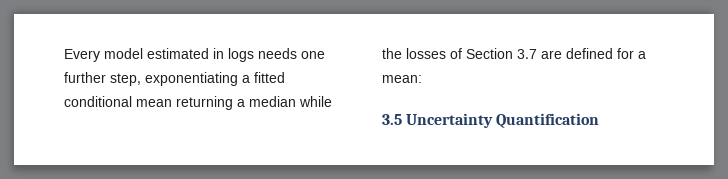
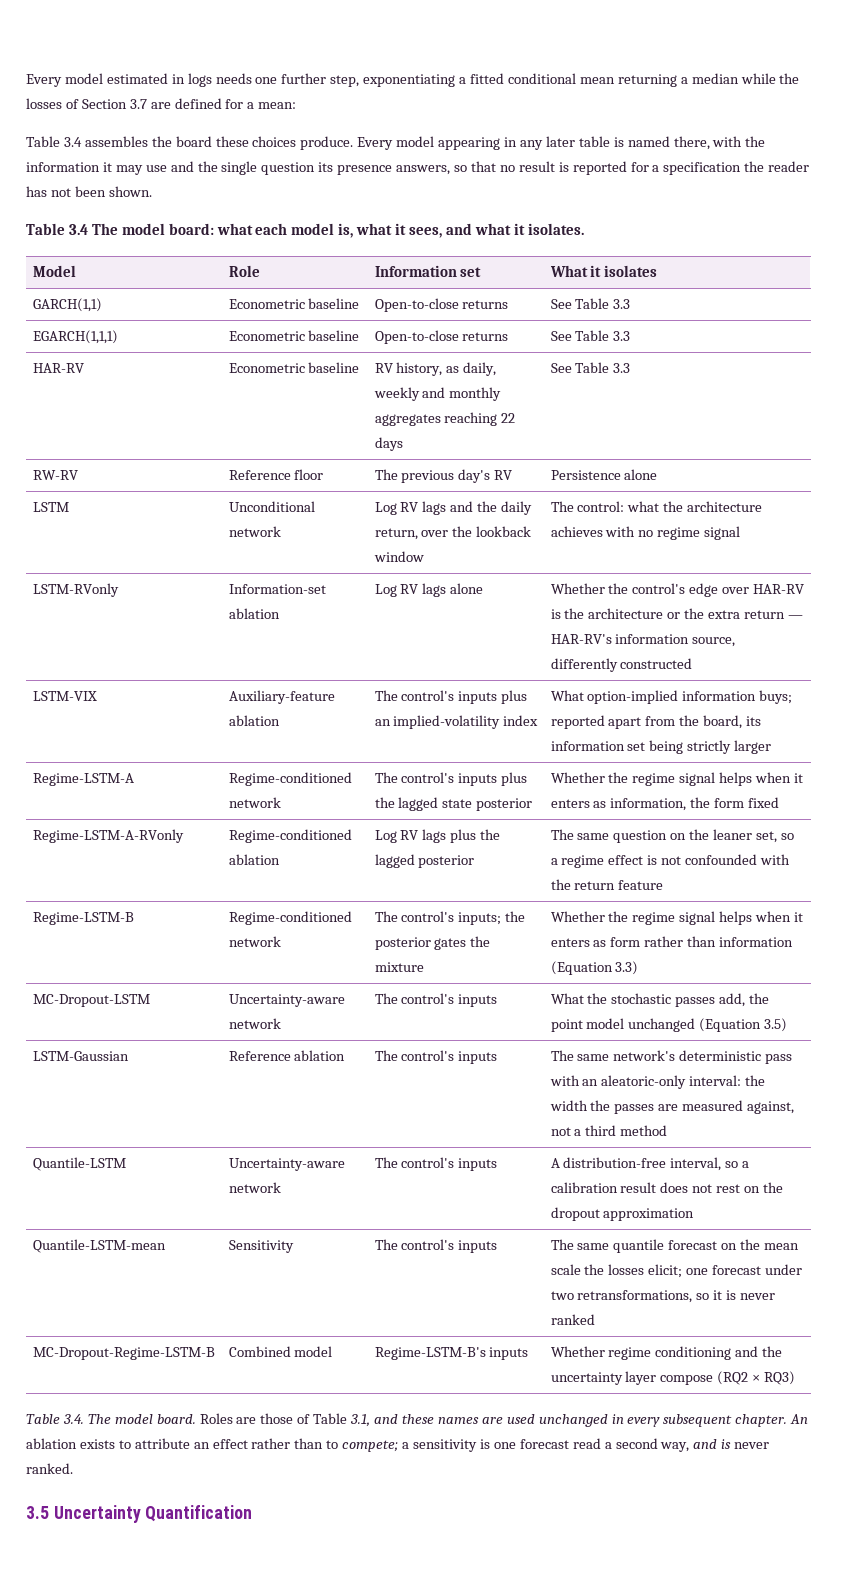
+ Table 3.4 assembles the board these choices produce. Every model appearing in any later table is named there, with the information it may use and the single question its presence answers, so that no result is reported for a specification the reader has not been shown.
+ Table 3.4 The model board: what each model is, what it sees, and what it isolates.
+ Model | Role | Information set | What it isolates
+ GARCH(1,1) | Econometric baseline | Open-to-close returns | See Table 3.3
+ EGARCH(1,1,1) | Econometric baseline | Open-to-close returns | See Table 3.3
+ HAR-RV | Econometric baseline | RV history, as daily, weekly and monthly aggregates reaching 22 days | See Table 3.3
+ RW-RV | Reference floor | The previous day's RV | Persistence alone
+ LSTM | Unconditional network | Log RV lags and the daily return, over the lookback window | The control: what the architecture achieves with no regime signal
+ LSTM-RVonly | Information-set ablation | Log RV lags alone | Whether the control's edge over HAR-RV is the architecture or the extra return — HAR-RV's information source, differently constructed
+ LSTM-VIX | Auxiliary-feature ablation | The control's inputs plus an implied-volatility index | What option-implied information buys; reported apart from the board, its information set being strictly larger
+ Regime-LSTM-A | Regime-conditioned network | The control's inputs plus the lagged state posterior | Whether the regime signal helps when it enters as information, the form fixed
+ Regime-LSTM-A-RVonly | Regime-conditioned ablation | Log RV lags plus the lagged posterior | The same question on the leaner set, so a regime effect is not confounded with the return feature
+ Regime-LSTM-B | Regime-conditioned network | The control's inputs; the posterior gates the mixture | Whether the regime signal helps when it enters as form rather than information (Equation 3.3)
+ MC-Dropout-LSTM | Uncertainty-aware network | The control's inputs | What the stochastic passes add, the point model unchanged (Equation 3.5)
+ LSTM-Gaussian | Reference ablation | The control's inputs | The same network's deterministic pass with an aleatoric-only interval: the width the passes are measured against, not a third method
+ Quantile-LSTM | Uncertainty-aware network | The control's inputs | A distribution-free interval, so a calibration result does not rest on the dropout approximation
+ Quantile-LSTM-mean | Sensitivity | The control's inputs | The same quantile forecast on the mean scale the losses elicit; one forecast under two retransformations, so it is never ranked
+ MC-Dropout-Regime-LSTM-B | Combined model | Regime-LSTM-B's inputs | Whether regime conditioning and the uncertainty layer compose (RQ2 × RQ3)
+ Table 3.4. The model board. Roles are those of Table 3.1, and these names are used unchanged in every subsequent chapter. An ablation exists to attribute an effect rather than to compete; a sensitivity is one forecast read a second way, and is never ranked.

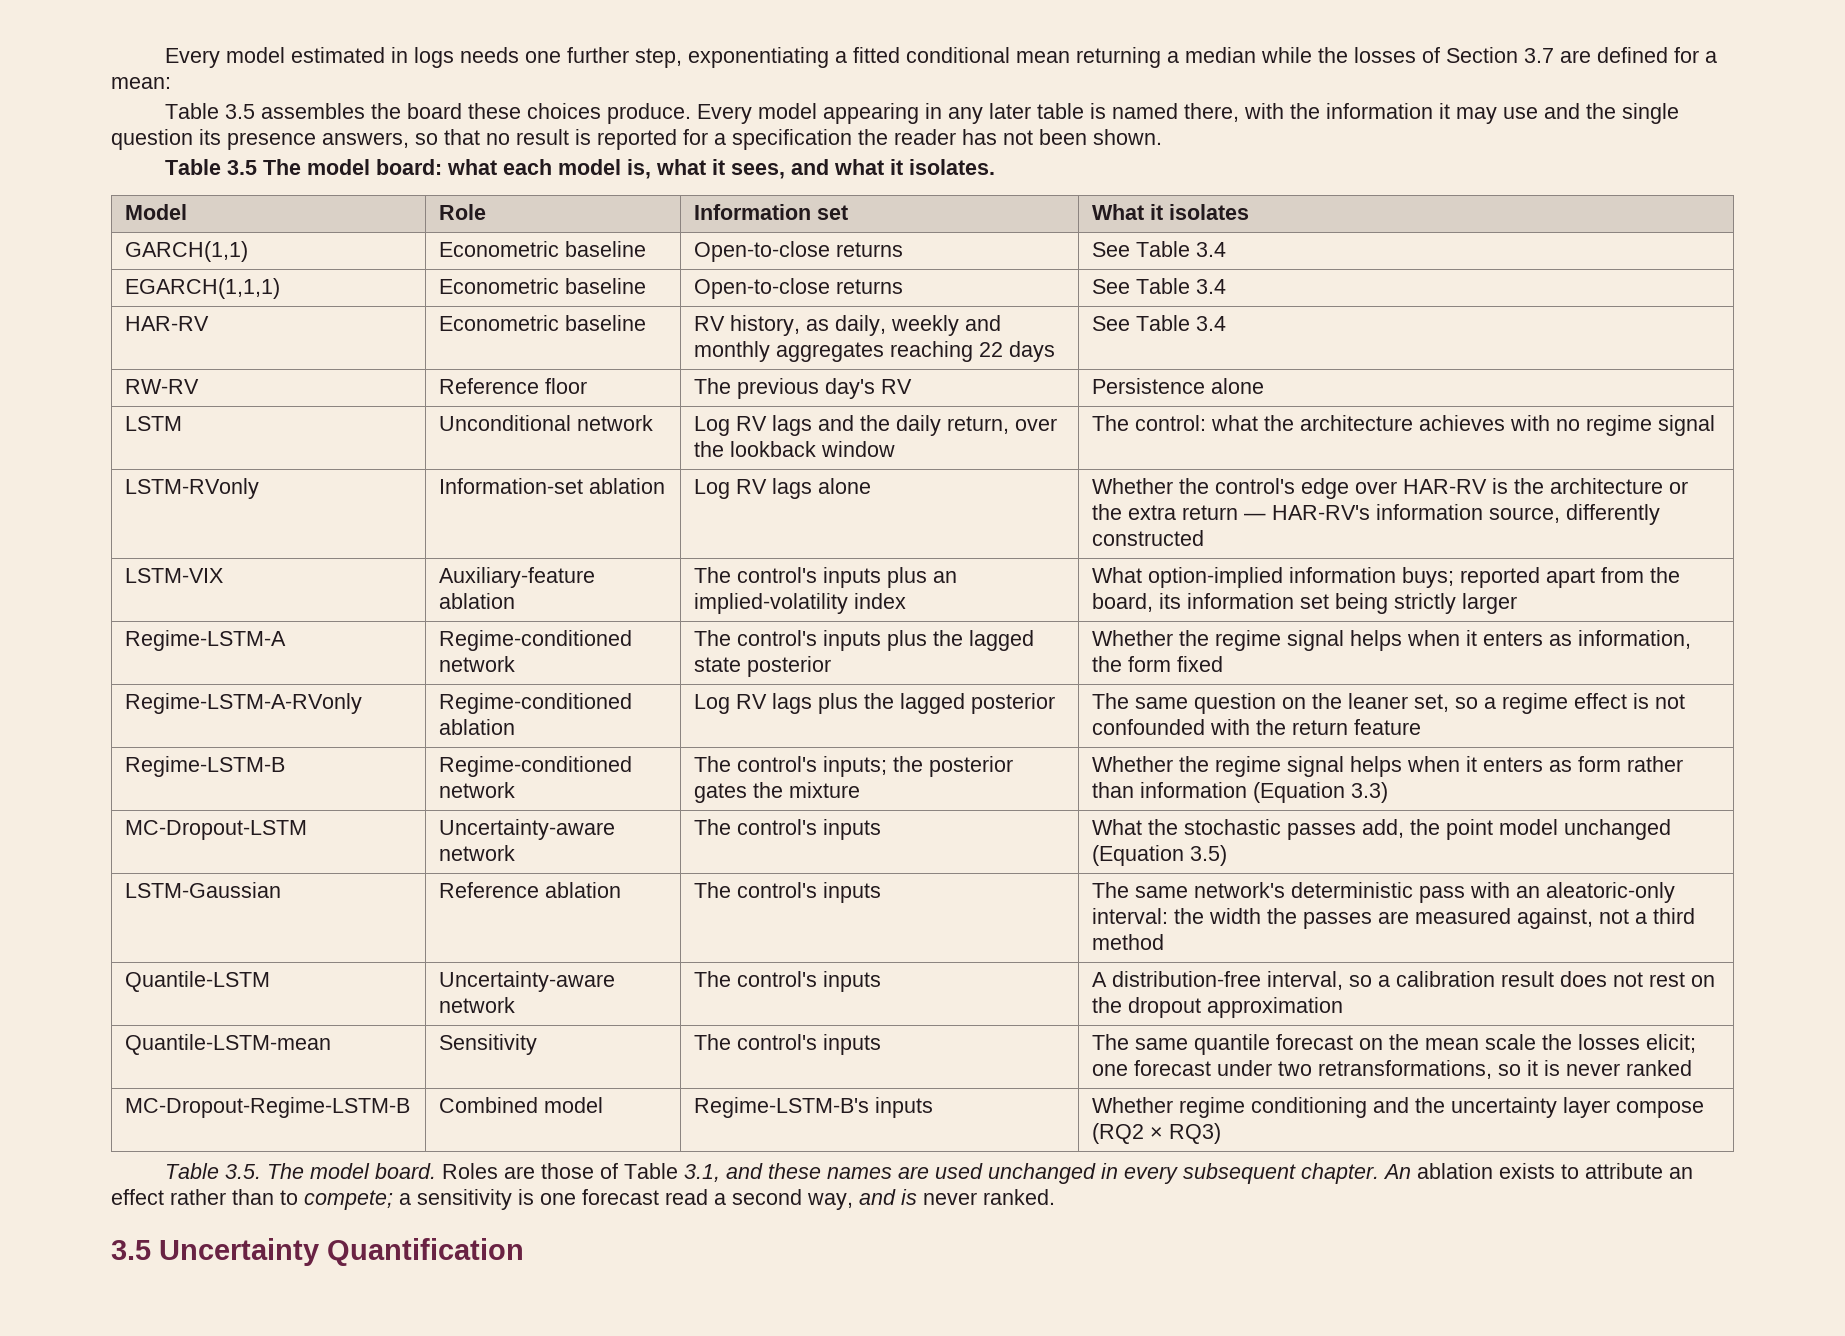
- Table 3.4 assembles the board these choices produce.
+ Table 3.5 assembles the board these choices produce.
- Table 3.4 The model board: what each model is, what it sees, and what it isolates.
+ Table 3.5 The model board: what each model is, what it sees, and what it isolates.
- GARCH(1,1) | Econometric baseline | Open-to-close returns | See Table 3.3
+ GARCH(1,1) | Econometric baseline | Open-to-close returns | See Table 3.4
- EGARCH(1,1,1) | Econometric baseline | Open-to-close returns | See Table 3.3
+ EGARCH(1,1,1) | Econometric baseline | Open-to-close returns | See Table 3.4
- HAR-RV | Econometric baseline | RV history, as daily, weekly and monthly aggregates reaching 22 days | See Table 3.3
+ HAR-RV | Econometric baseline | RV history, as daily, weekly and monthly aggregates reaching 22 days | See Table 3.4
- Table 3.4. The model board.
+ Table 3.5. The model board.

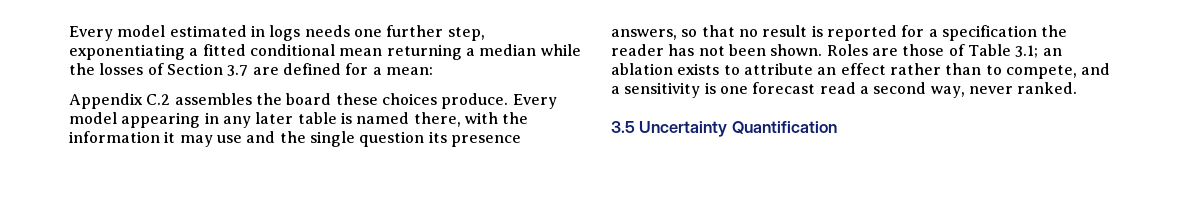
- Table 3.5 assembles the board these choices produce.
+ Appendix C.2 assembles the board these choices produce.
- Every model appearing in any later table is named there, with the information it may use and the single question its presence answers, so that no result is reported for a specification the reader has not been shown.
- Table 3.5 The model board: what each model is, what it sees, and what it isolates.
- Model | Role | Information set | What it isolates
- GARCH(1,1) | Econometric baseline | Open-to-close returns | See Table 3.4
- EGARCH(1,1,1) | Econometric baseline | Open-to-close returns | See Table 3.4
- HAR-RV | Econometric baseline | RV history, as daily, weekly and monthly aggregates reaching 22 days | See Table 3.4
- RW-RV | Reference floor | The previous day's RV | Persistence alone
- LSTM | Unconditional network | Log RV lags and the daily return, over the lookback window | The control: what the architecture achieves with no regime signal
- LSTM-RVonly | Information-set ablation | Log RV lags alone | Whether the control's edge over HAR-RV is the architecture or the extra return — HAR-RV's information source, differently constructed
- LSTM-VIX | Auxiliary-feature ablation | The control's inputs plus an implied-volatility index | What option-implied information buys; reported apart from the board, its information set being strictly larger
- Regime-LSTM-A | Regime-conditioned network | The control's inputs plus the lagged state posterior | Whether the regime signal helps when it enters as information, the form fixed
- Regime-LSTM-A-RVonly | Regime-conditioned ablation | Log RV lags plus the lagged posterior | The same question on the leaner set, so a regime effect is not confounded with the return feature
- Regime-LSTM-B | Regime-conditioned network | The control's inputs; the posterior gates the mixture | Whether the regime signal helps when it enters as form rather than information (Equation 3.3)
- MC-Dropout-LSTM | Uncertainty-aware network | The control's inputs | What the stochastic passes add, the point model unchanged (Equation 3.5)
- LSTM-Gaussian | Reference ablation | The control's inputs | The same network's deterministic pass with an aleatoric-only interval: the width the passes are measured against, not a third method
- Quantile-LSTM | Uncertainty-aware network | The control's inputs | A distribution-free interval, so a calibration result does not rest on the dropout approximation
- Quantile-LSTM-mean | Sensitivity | The control's inputs | The same quantile forecast on the mean scale the losses elicit; one forecast under two retransformations, so it is never ranked
- MC-Dropout-Regime-LSTM-B | Combined model | Regime-LSTM-B's inputs | Whether regime conditioning and the uncertainty layer compose (RQ2 × RQ3)
- Table 3.5. The model board. Roles are those of Table 3.1, and these names are used unchanged in every subsequent chapter. An ablation exists to attribute an effect rather than to compete; a sensitivity is one forecast read a second way, and is never ranked.
+ Every model appearing in any later table is named there, with the information it may use and the single question its presence answers, so that no result is reported for a specification the reader has not been shown. Roles are those of Table 3.1; an ablation exists to attribute an effect rather than to compete, and a sensitivity is one forecast read a second way, never ranked.

